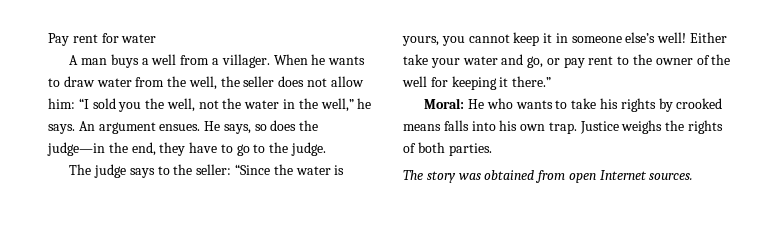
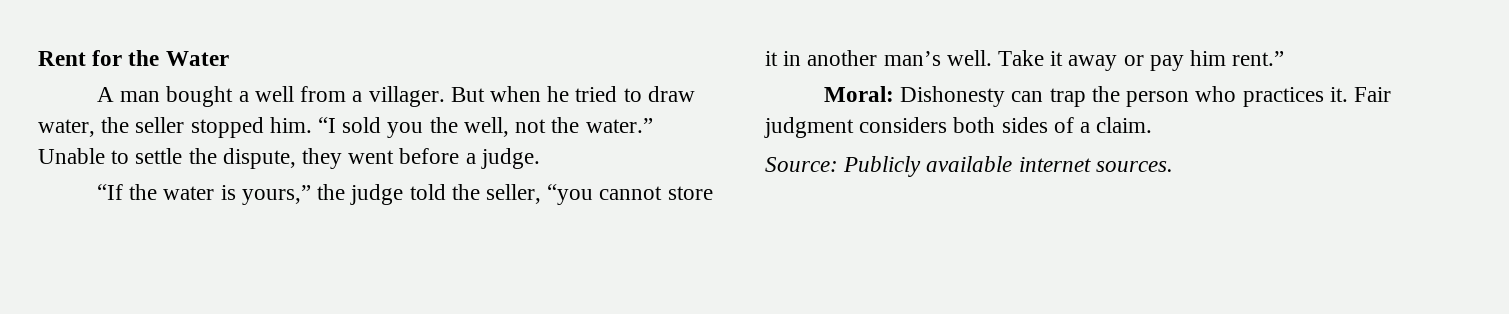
- Pay rent for water
+ Rent for the Water
- A man buys a well from a villager.
+ A man bought a well from a villager.
- When he wants to draw water from the well, the seller does not allow him: “I sold you the well, not the water in the well,” he says. An argument ensues. He says, so does the judge—in the end, they have to go to the judge.
- The judge says to the seller: “Since the water is yours, you cannot keep it in someone else’s well! Either take your water and go, or pay rent to the owner of the well for keeping it there.”
- Moral: He who wants to take his rights by crooked means falls into his own trap. Justice weighs the rights of both parties.
- The story was obtained from open Internet sources.
+ But when he tried to draw water, the seller stopped him. “I sold you the well, not the water.” Unable to settle the dispute, they went before a judge.
+ “If the water is yours,” the judge told the seller, “you cannot store it in another man’s well. Take it away or pay him rent.”
+ Moral: Dishonesty can trap the person who practices it. Fair judgment considers both sides of a claim.
+ Source: Publicly available internet sources.

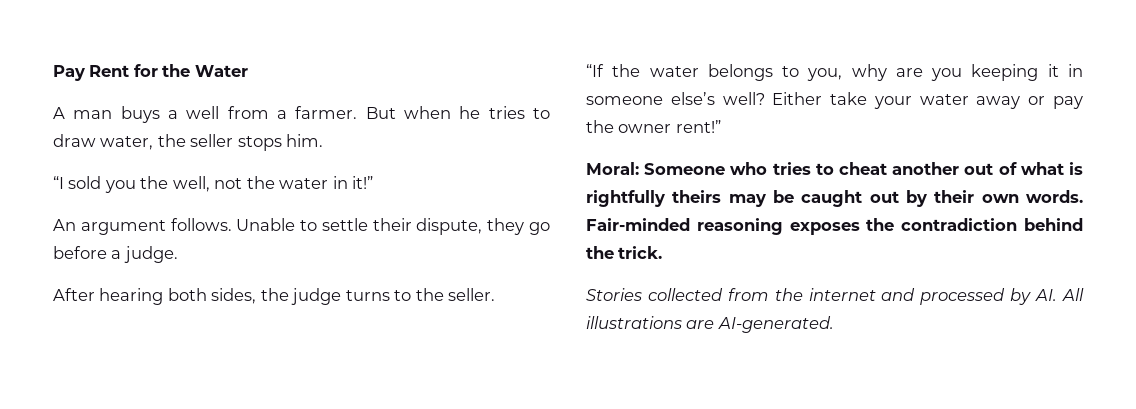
- Rent for the Water
+ Pay Rent for the Water
- A man bought a well from a villager.
+ A man buys a well from a farmer.
- But when he tried to draw water, the seller stopped him. “I sold you the well, not the water.”
+ But when he tries to draw water, the seller stops him.
+ “I sold you the well, not the water in it!”
+ An argument follows.
- Unable to settle the dispute, they went before a judge.
+ Unable to settle their dispute, they go before a judge.
- “If the water is yours,” the judge told the seller, “you cannot store it in another man’s well. Take it away or pay him rent.”
- Moral: Dishonesty can trap the person who practices it. Fair judgment considers both sides of a claim.
- Source: Publicly available internet sources.
+ After hearing both sides, the judge turns to the seller.
+ “If the water belongs to you, why are you keeping it in someone else’s well? Either take your water away or pay the owner rent!”
+ Moral: Someone who tries to cheat another out of what is rightfully theirs may be caught out by their own words. Fair-minded reasoning exposes the contradiction behind the trick.
+ Stories collected from the internet and processed by AI. All illustrations are AI-generated.

